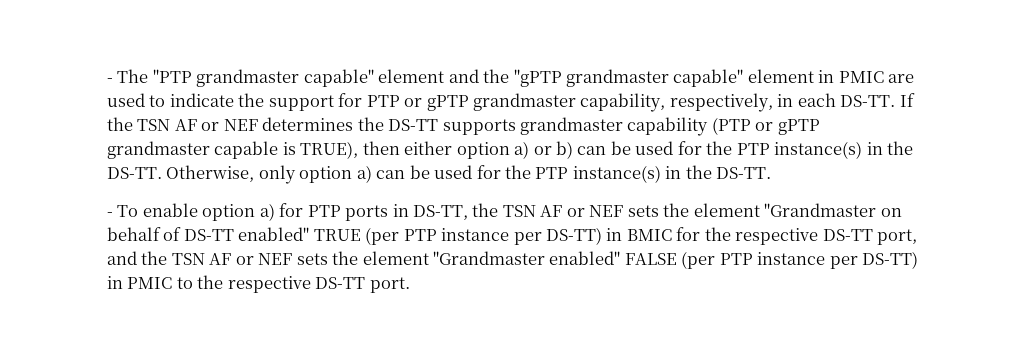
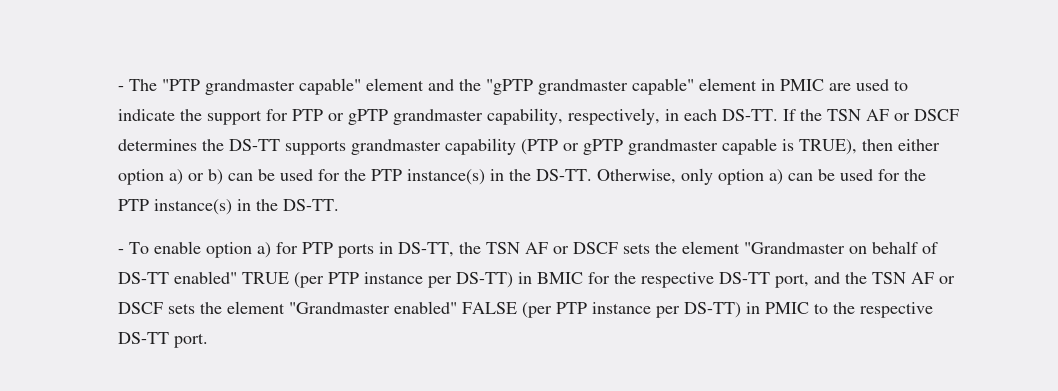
- If the TSN AF or NEF determines the DS-TT supports grandmaster capability (PTP or gPTP grandmaster capable is TRUE), then either option a) or b) can be used for the PTP instance(s) in the DS-TT.
+ If the TSN AF or DSCF determines the DS-TT supports grandmaster capability (PTP or gPTP grandmaster capable is TRUE), then either option a) or b) can be used for the PTP instance(s) in the DS-TT.
- - To enable option a) for PTP ports in DS-TT, the TSN AF or NEF sets the element "Grandmaster on behalf of DS-TT enabled" TRUE (per PTP instance per DS-TT) in BMIC for the respective DS-TT port, and the TSN AF or NEF sets the element "Grandmaster enabled" FALSE (per PTP instance per DS-TT) in PMIC to the respective DS-TT port.
+ - To enable option a) for PTP ports in DS-TT, the TSN AF or DSCF sets the element "Grandmaster on behalf of DS-TT enabled" TRUE (per PTP instance per DS-TT) in BMIC for the respective DS-TT port, and the TSN AF or DSCF sets the element "Grandmaster enabled" FALSE (per PTP instance per DS-TT) in PMIC to the respective DS-TT port.

